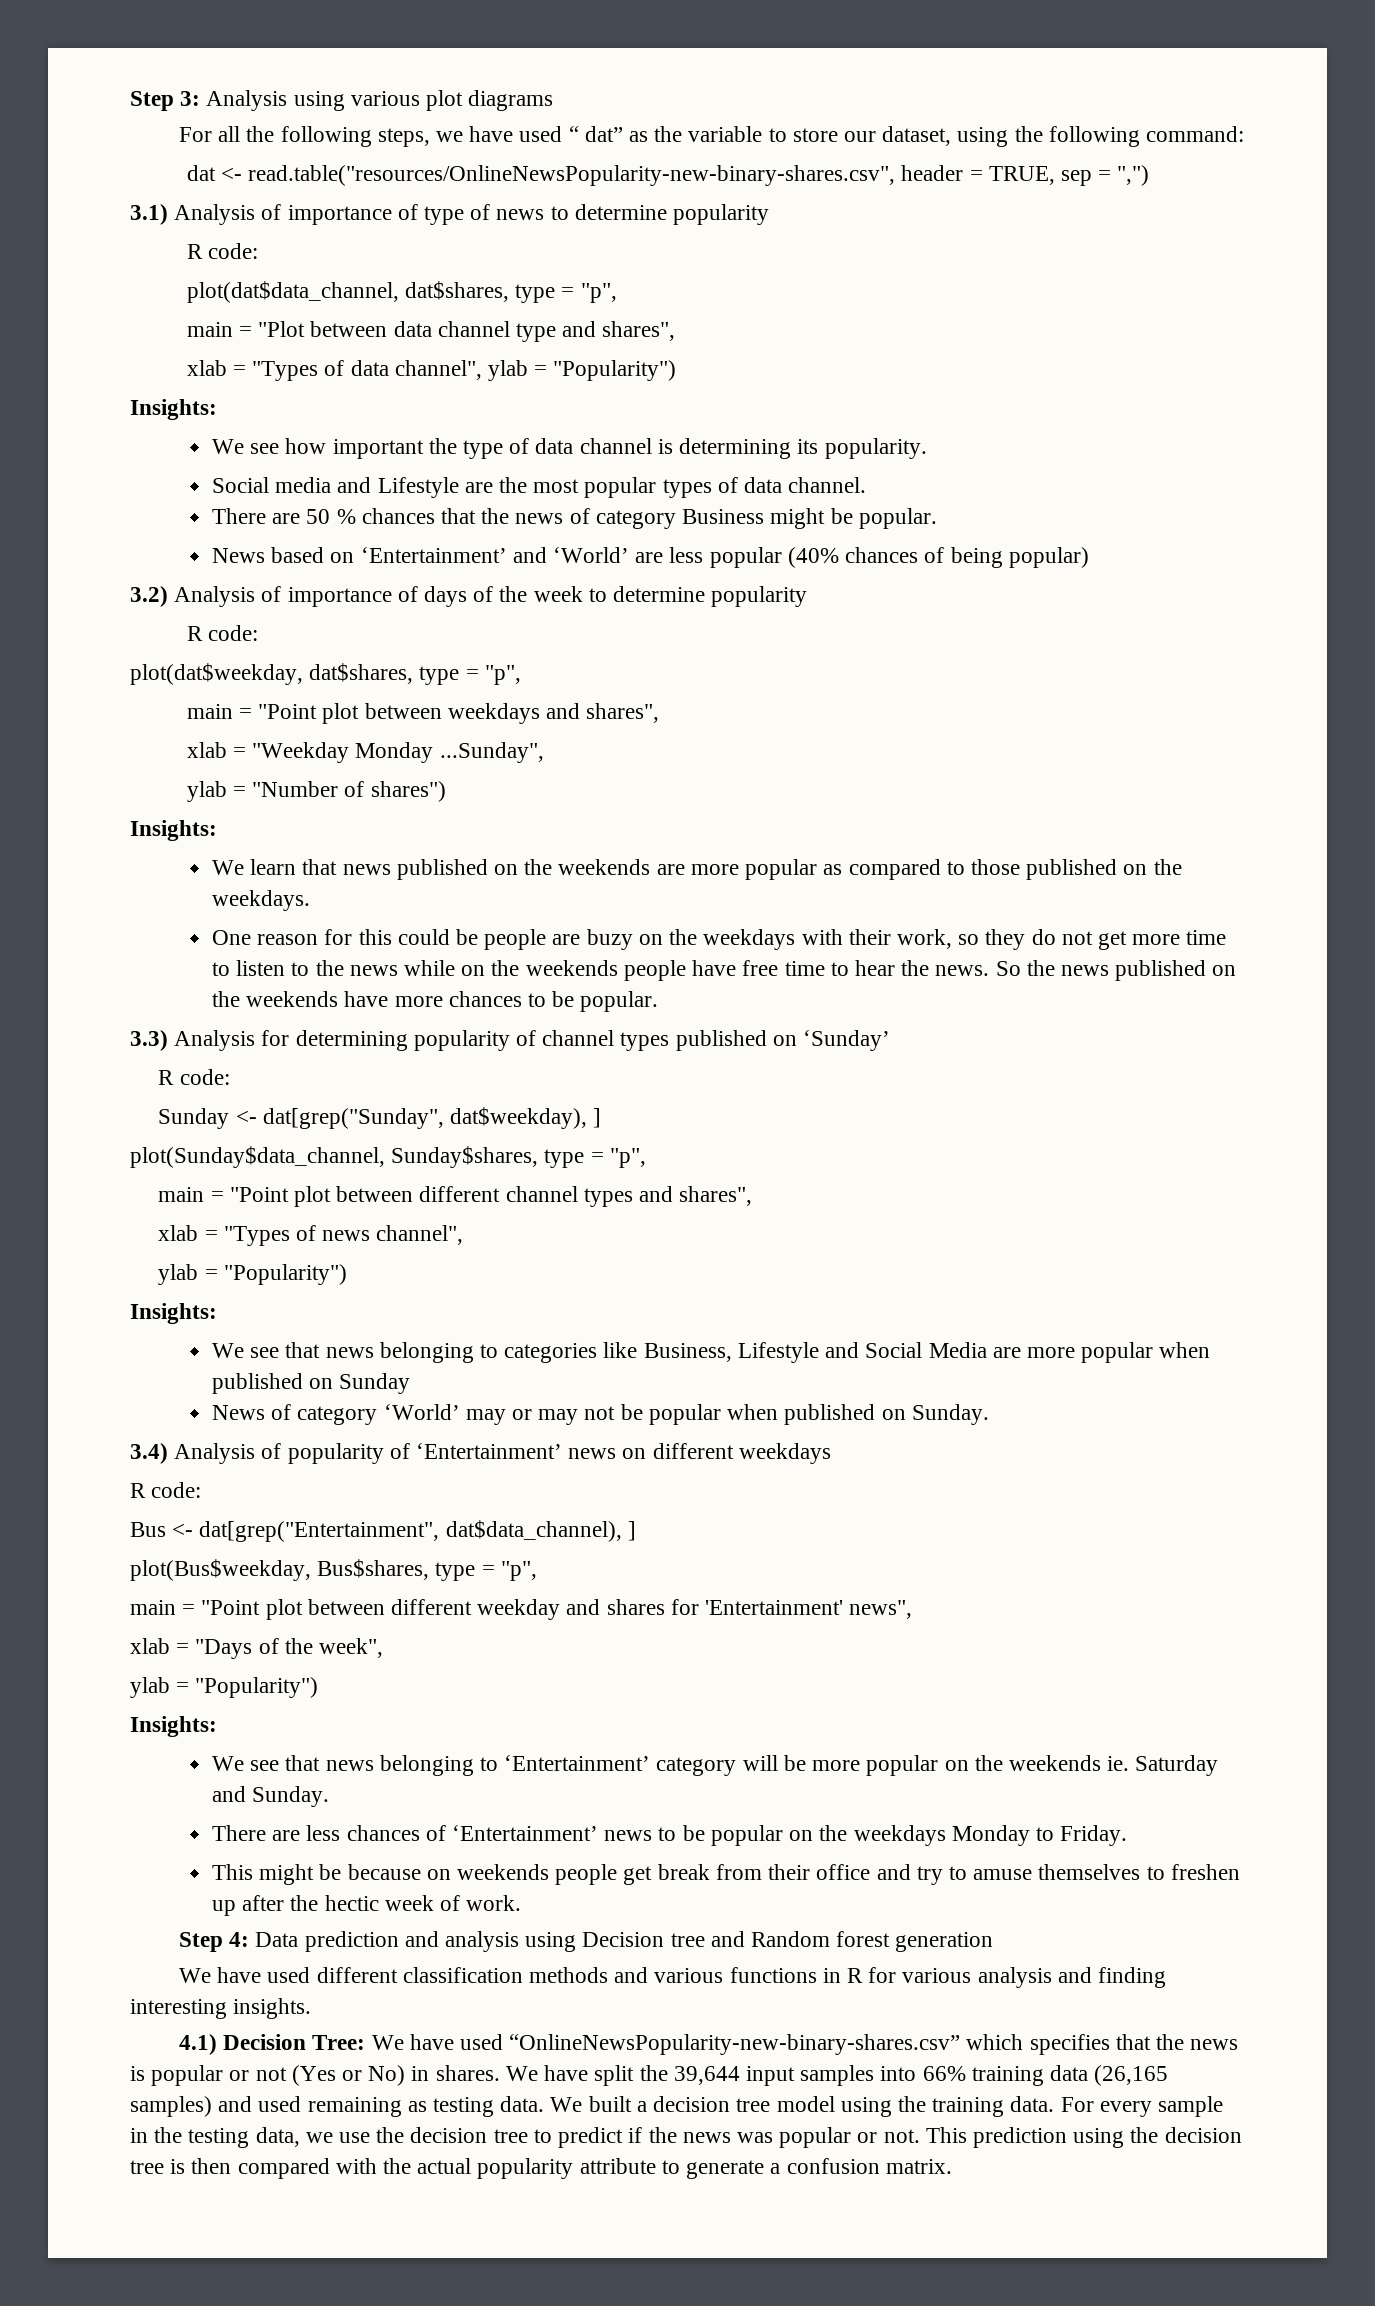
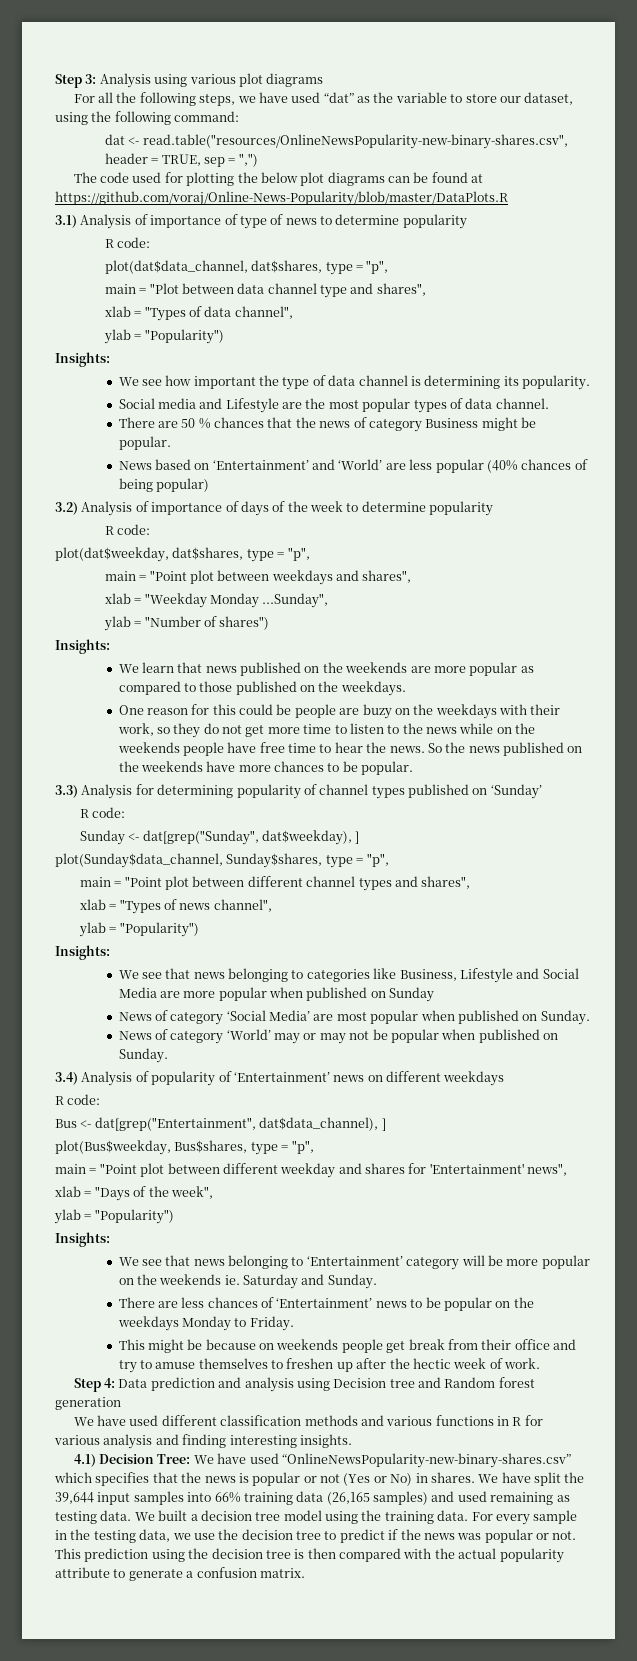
- For all the following steps, we have used “ dat” as the variable to store our dataset, using the following command:
+ For all the following steps, we have used “dat” as the variable to store our dataset, using the following command:
+ The code used for plotting the below plot diagrams can be found at https://github.com/voraj/Online-News-Popularity/blob/master/DataPlots.R
- xlab = "Types of data channel", ylab = "Popularity")
+ xlab = "Types of data channel",
+ ylab = "Popularity")
+ News of category ‘Social Media’ are most popular when published on Sunday.

